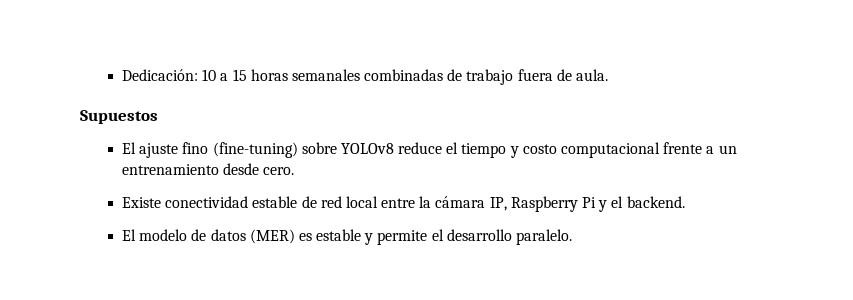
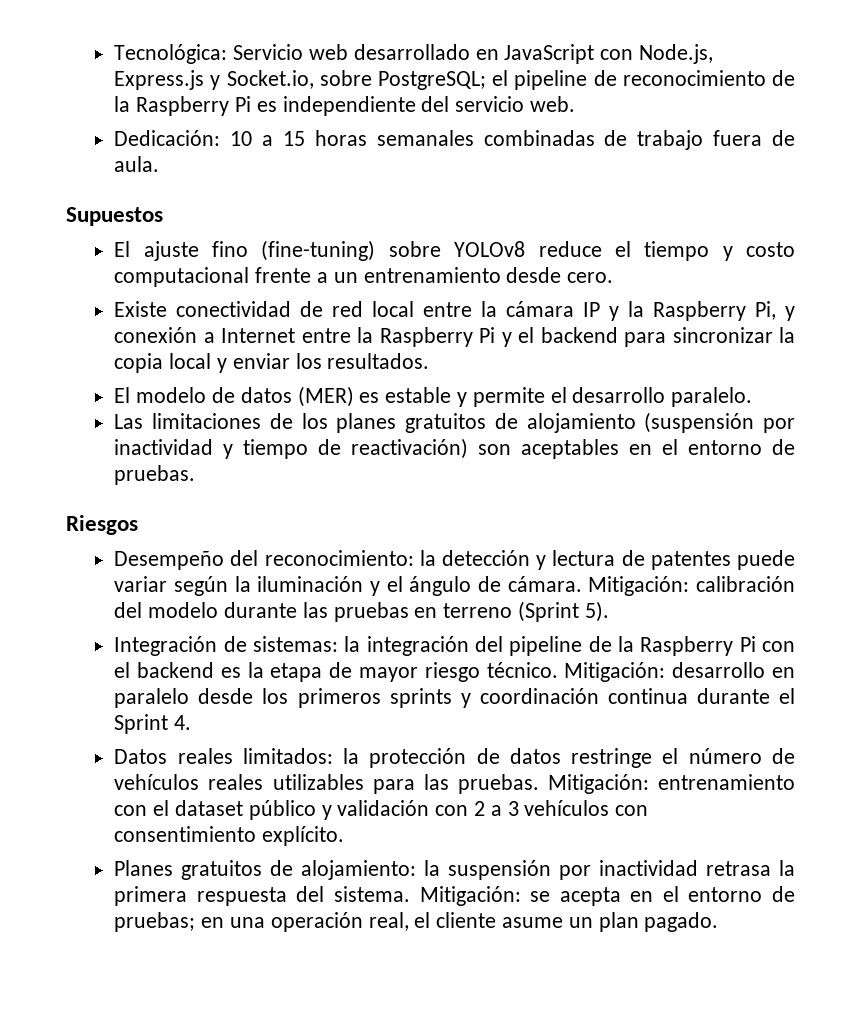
+ Tecnológica: Servicio web desarrollado en JavaScript con Node.js, Express.js y Socket.io, sobre PostgreSQL; el pipeline de reconocimiento de la Raspberry Pi es independiente del servicio web.
- Existe conectividad estable de red local entre la cámara IP, Raspberry Pi y el backend.
+ Existe conectividad de red local entre la cámara IP y la Raspberry Pi, y conexión a Internet entre la Raspberry Pi y el backend para sincronizar la copia local y enviar los resultados.
+ Las limitaciones de los planes gratuitos de alojamiento (suspensión por inactividad y tiempo de reactivación) son aceptables en el entorno de pruebas.
+ Riesgos
+ Desempeño del reconocimiento: la detección y lectura de patentes puede variar según la iluminación y el ángulo de cámara. Mitigación: calibración del modelo durante las pruebas en terreno (Sprint 5).
+ Integración de sistemas: la integración del pipeline de la Raspberry Pi con el backend es la etapa de mayor riesgo técnico. Mitigación: desarrollo en paralelo desde los primeros sprints y coordinación continua durante el Sprint 4.
+ Datos reales limitados: la protección de datos restringe el número de vehículos reales utilizables para las pruebas. Mitigación: entrenamiento con el dataset público y validación con 2 a 3 vehículos con consentimiento explícito.
+ Planes gratuitos de alojamiento: la suspensión por inactividad retrasa la primera respuesta del sistema. Mitigación: se acepta en el entorno de pruebas; en una operación real, el cliente asume un plan pagado.

